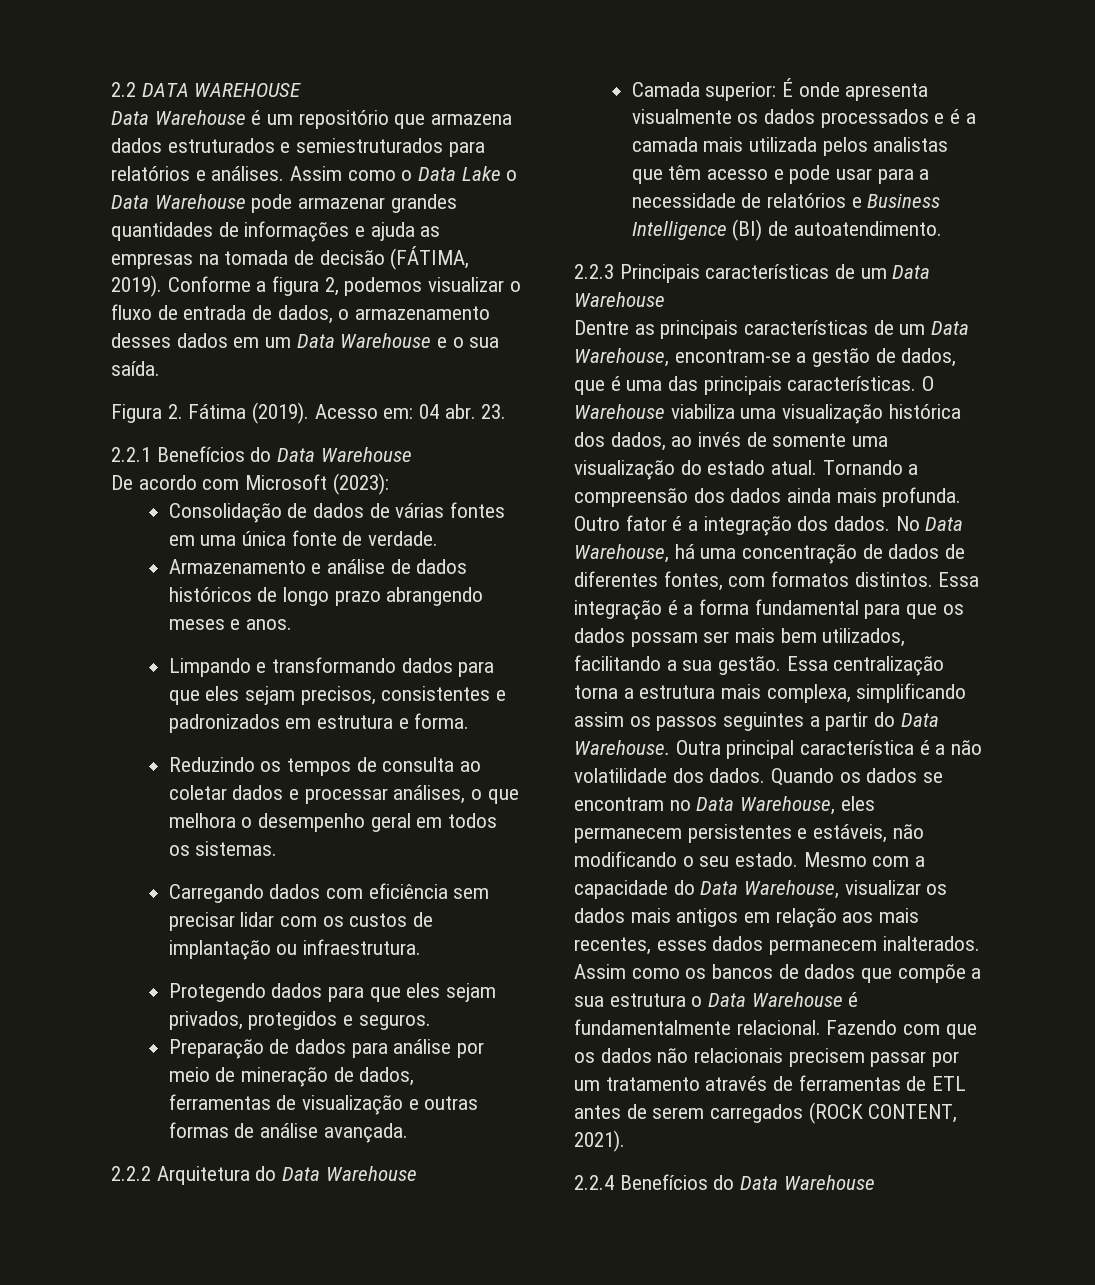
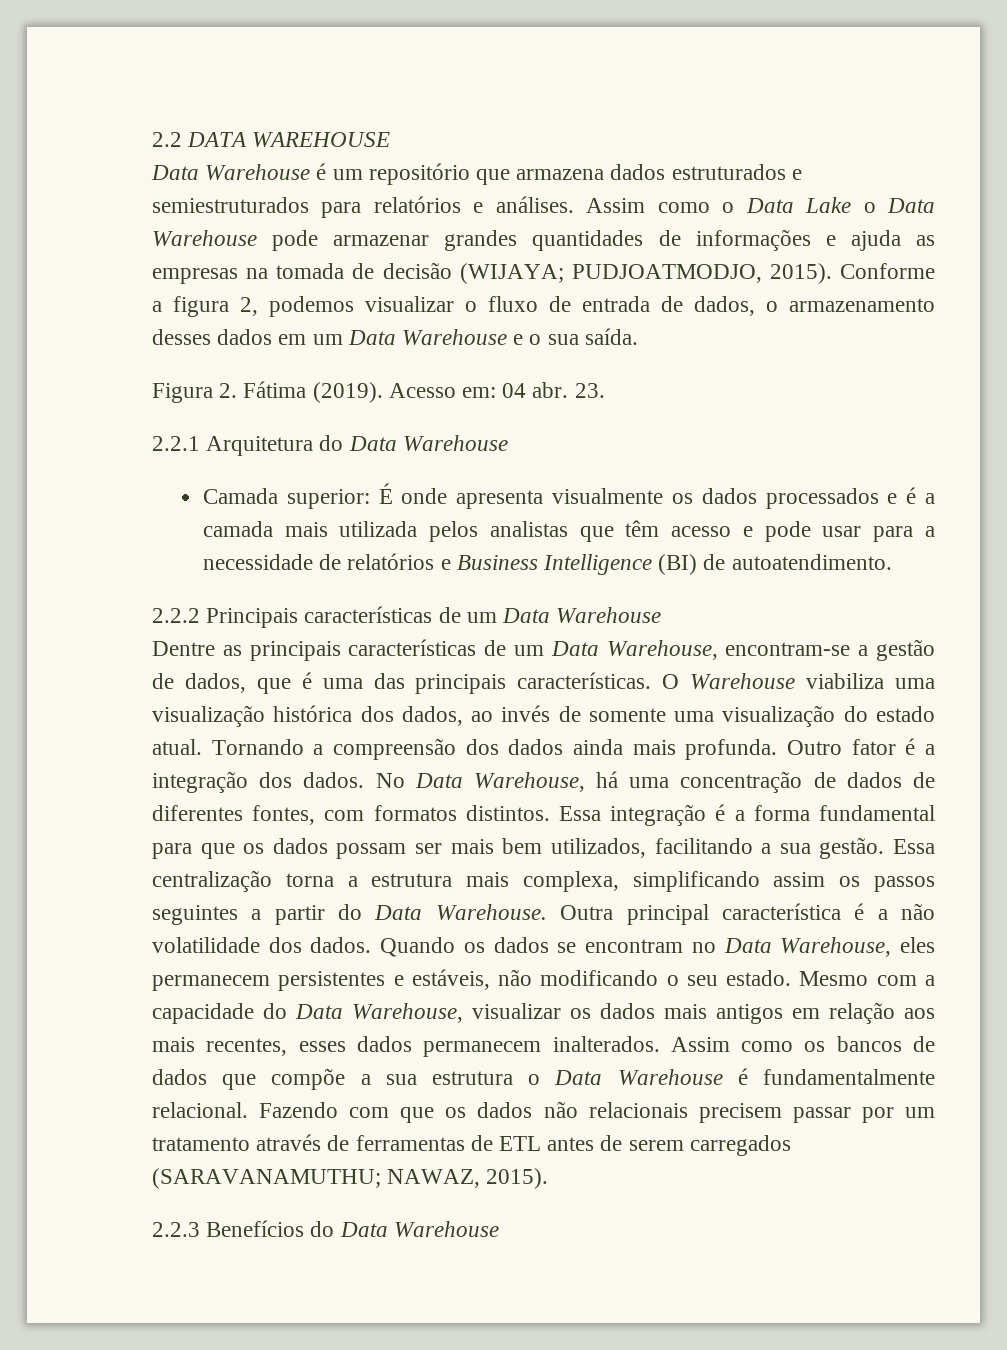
- Assim como o Data Lake o Data Warehouse pode armazenar grandes quantidades de informações e ajuda as empresas na tomada de decisão (FÁTIMA, 2019).
+ Assim como o Data Lake o Data Warehouse pode armazenar grandes quantidades de informações e ajuda as empresas na tomada de decisão (WIJAYA; PUDJOATMODJO, 2015).
- 2.2.1 Benefícios do Data Warehouse
- De acordo com Microsoft (2023):
- Consolidação de dados de várias fontes em uma única fonte de verdade.
- Armazenamento e análise de dados históricos de longo prazo abrangendo meses e anos.
- Limpando e transformando dados para que eles sejam precisos, consistentes e padronizados em estrutura e forma.
- Reduzindo os tempos de consulta ao coletar dados e processar análises, o que melhora o desempenho geral em todos os sistemas.
- Carregando dados com eficiência sem precisar lidar com os custos de implantação ou infraestrutura.
- Protegendo dados para que eles sejam privados, protegidos e seguros.
- Preparação de dados para análise por meio de mineração de dados, ferramentas de visualização e outras formas de análise avançada.
- 2.2.2 Arquitetura do Data Warehouse
+ 2.2.1 Arquitetura do Data Warehouse
- 2.2.3 Principais características de um Data Warehouse
+ 2.2.2 Principais características de um Data Warehouse
- Fazendo com que os dados não relacionais precisem passar por um tratamento através de ferramentas de ETL antes de serem carregados (ROCK CONTENT, 2021).
- 2.2.4 Benefícios do Data Warehouse
+ Fazendo com que os dados não relacionais precisem passar por um tratamento através de ferramentas de ETL antes de serem carregados (SARAVANAMUTHU; NAWAZ, 2015).
+ 2.2.3 Benefícios do Data Warehouse

